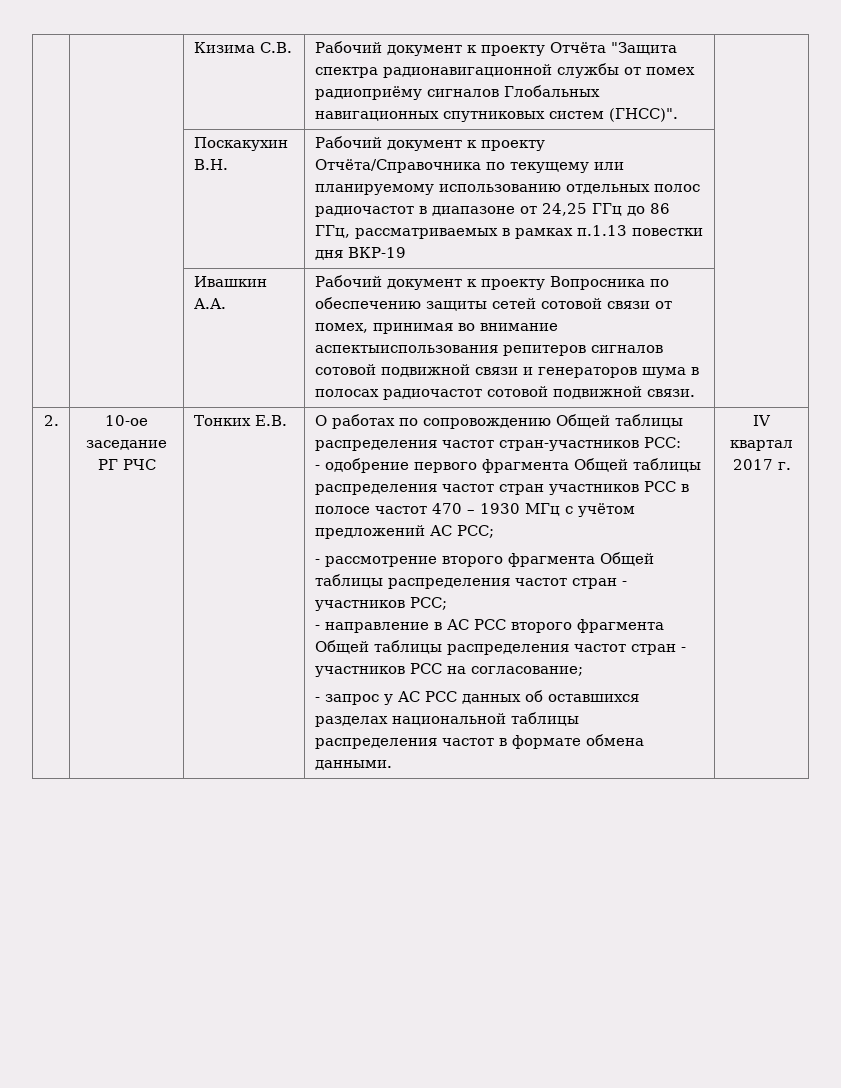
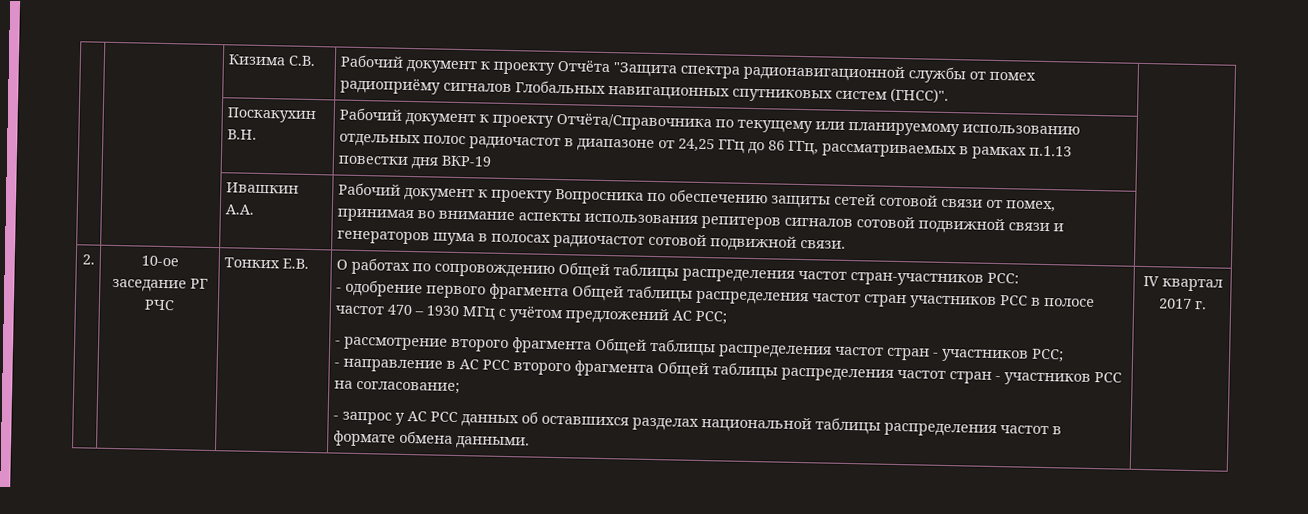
- | | Ивашкин А.А. | Рабочий документ к проекту Вопросника по обеспечению защиты сетей сотовой связи от помех, принимая во внимание аспектыиспользования репитеров сигналов сотовой подвижной связи и генераторов шума в полосах радиочастот сотовой подвижной связи. |
+ | | Ивашкин А.А. | Рабочий документ к проекту Вопросника по обеспечению защиты сетей сотовой связи от помех, принимая во внимание аспекты использования репитеров сигналов сотовой подвижной связи и генераторов шума в полосах радиочастот сотовой подвижной связи. |

